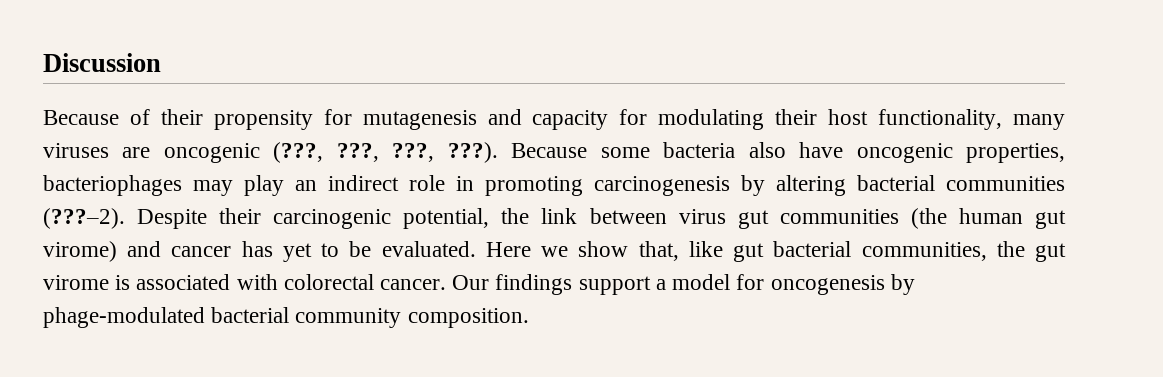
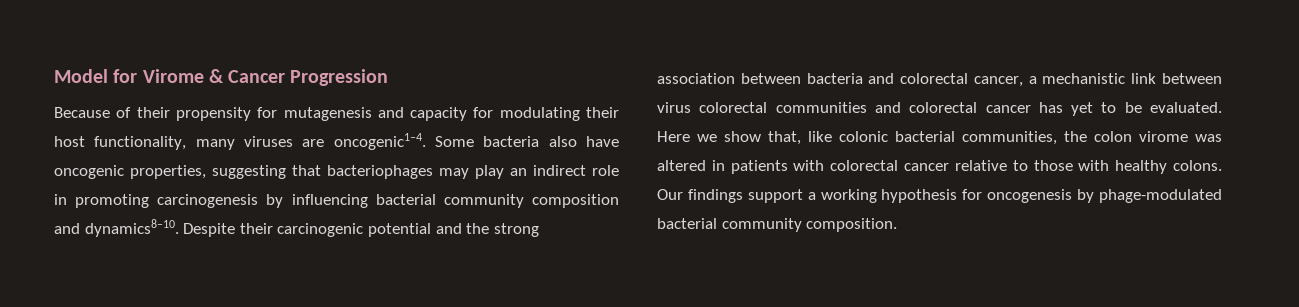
- Discussion
+ Model for Virome & Cancer Progression
- Because of their propensity for mutagenesis and capacity for modulating their host functionality, many viruses are oncogenic (???, ???, ???, ???). Because some bacteria also have oncogenic properties, bacteriophages may play an indirect role in promoting carcinogenesis by altering bacterial communities (???–2). Despite their carcinogenic potential, the link between virus gut communities (the human gut virome) and cancer has yet to be evaluated.
+ Because of their propensity for mutagenesis and capacity for modulating their host functionality, many viruses are oncogenic1–4. Some bacteria also have oncogenic properties, suggesting that bacteriophages may play an indirect role in promoting carcinogenesis by influencing bacterial community composition and dynamics8–10. Despite their carcinogenic potential and the strong association between bacteria and colorectal cancer, a mechanistic link between virus colorectal communities and colorectal cancer has yet to be evaluated.
- Here we show that, like gut bacterial communities, the gut virome is associated with colorectal cancer.
+ Here we show that, like colonic bacterial communities, the colon virome was altered in patients with colorectal cancer relative to those with healthy colons.
- Our findings support a model for oncogenesis by phage-modulated bacterial community composition.
+ Our findings support a working hypothesis for oncogenesis by phage-modulated bacterial community composition.

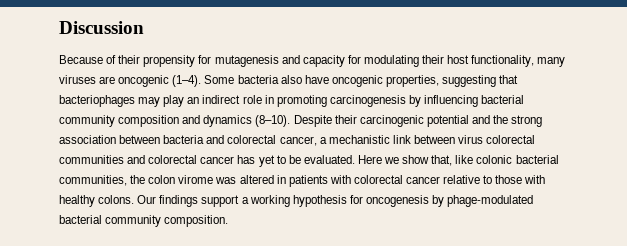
- Model for Virome & Cancer Progression
+ Discussion
- Because of their propensity for mutagenesis and capacity for modulating their host functionality, many viruses are oncogenic1–4.
+ Because of their propensity for mutagenesis and capacity for modulating their host functionality, many viruses are oncogenic (1–4).
- Some bacteria also have oncogenic properties, suggesting that bacteriophages may play an indirect role in promoting carcinogenesis by influencing bacterial community composition and dynamics8–10.
+ Some bacteria also have oncogenic properties, suggesting that bacteriophages may play an indirect role in promoting carcinogenesis by influencing bacterial community composition and dynamics (8–10).

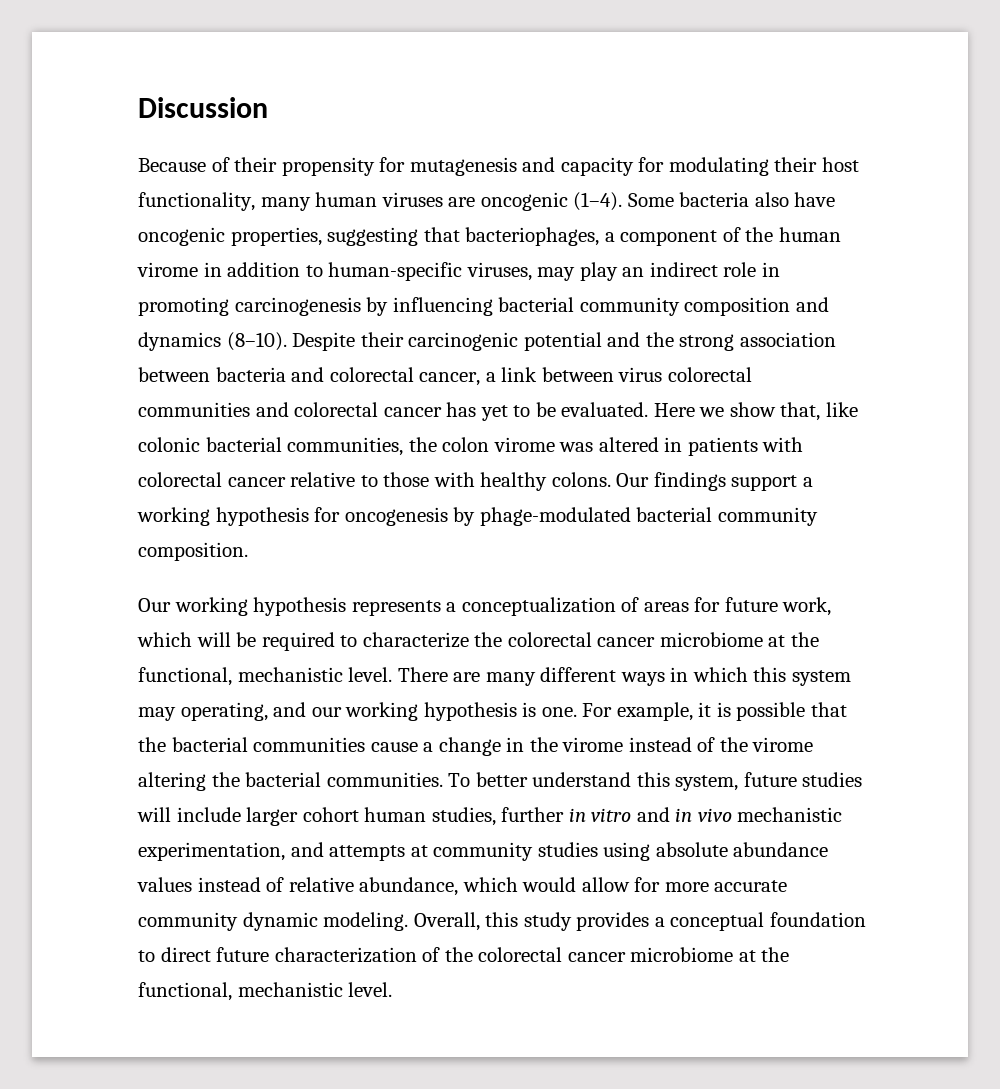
- Because of their propensity for mutagenesis and capacity for modulating their host functionality, many viruses are oncogenic (1–4).
+ Because of their propensity for mutagenesis and capacity for modulating their host functionality, many human viruses are oncogenic (1–4).
- Some bacteria also have oncogenic properties, suggesting that bacteriophages may play an indirect role in promoting carcinogenesis by influencing bacterial community composition and dynamics (8–10).
+ Some bacteria also have oncogenic properties, suggesting that bacteriophages, a component of the human virome in addition to human-specific viruses, may play an indirect role in promoting carcinogenesis by influencing bacterial community composition and dynamics (8–10).
- Despite their carcinogenic potential and the strong association between bacteria and colorectal cancer, a mechanistic link between virus colorectal communities and colorectal cancer has yet to be evaluated.
+ Despite their carcinogenic potential and the strong association between bacteria and colorectal cancer, a link between virus colorectal communities and colorectal cancer has yet to be evaluated.
+ Our working hypothesis represents a conceptualization of areas for future work, which will be required to characterize the colorectal cancer microbiome at the functional, mechanistic level. There are many different ways in which this system may operating, and our working hypothesis is one. For example, it is possible that the bacterial communities cause a change in the virome instead of the virome altering the bacterial communities. To better understand this system, future studies will include larger cohort human studies, further in vitro and in vivo mechanistic experimentation, and attempts at community studies using absolute abundance values instead of relative abundance, which would allow for more accurate community dynamic modeling. Overall, this study provides a conceptual foundation to direct future characterization of the colorectal cancer microbiome at the functional, mechanistic level.

